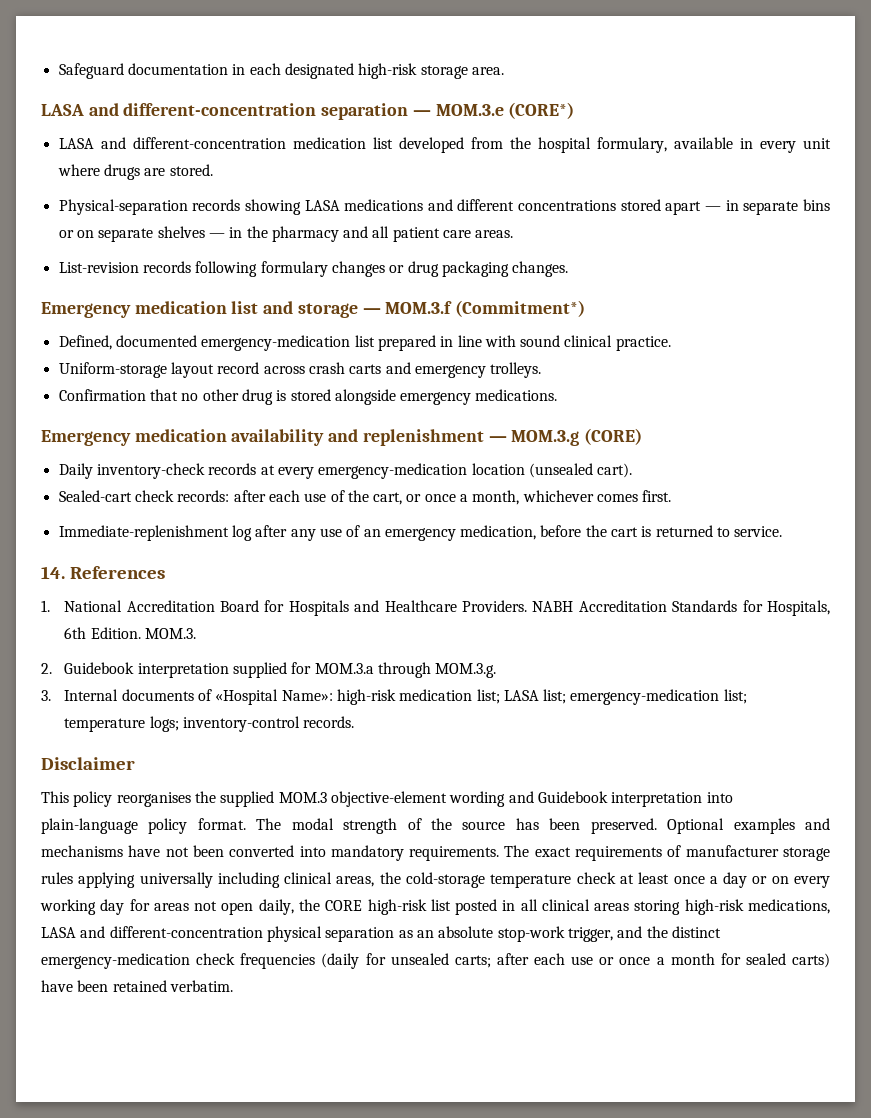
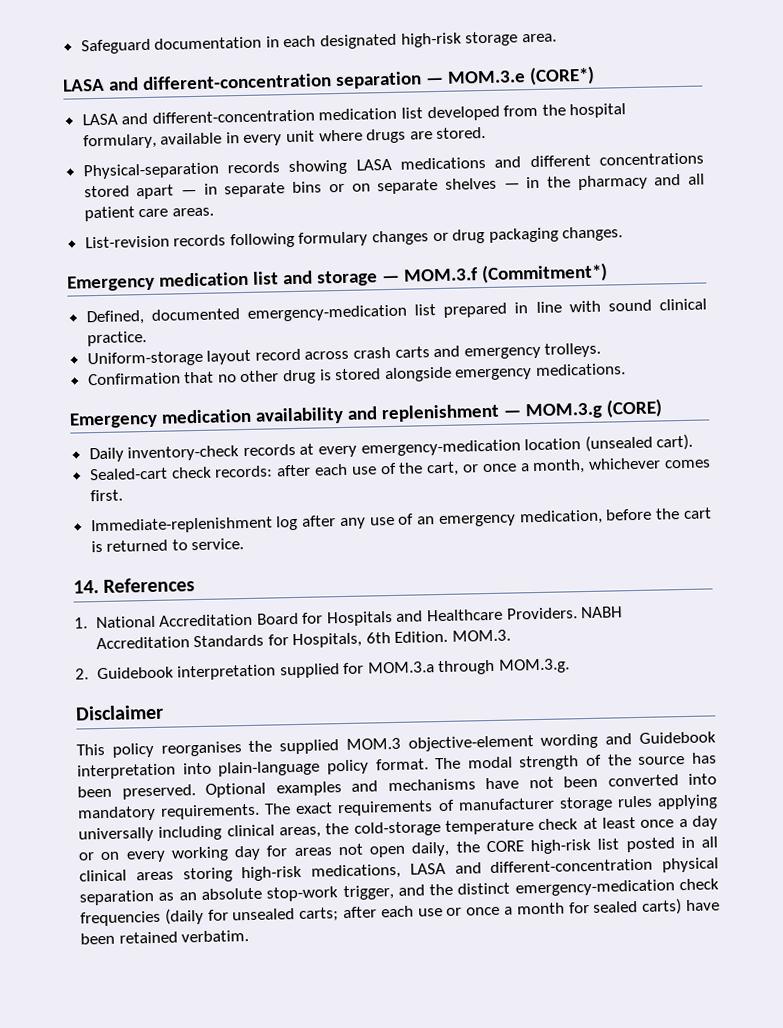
- 3. Internal documents of «Hospital Name»: high-risk medication list; LASA list; emergency-medication list; temperature logs; inventory-control records.

